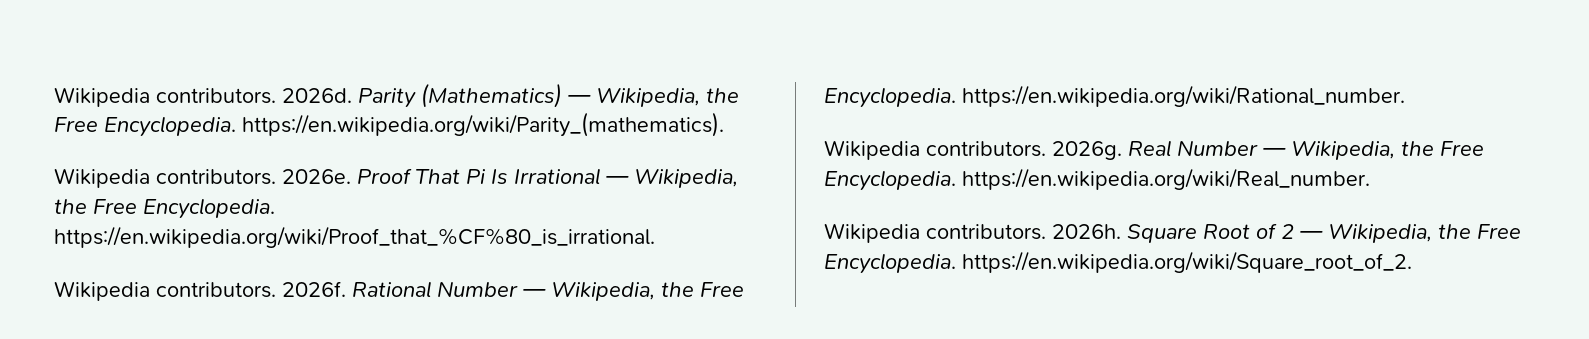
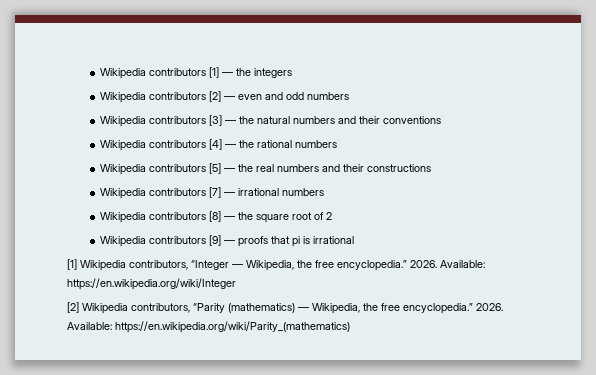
- Wikipedia contributors. 2026d. Parity (Mathematics) — Wikipedia, the Free Encyclopedia. https://en.wikipedia.org/wiki/Parity_(mathematics).
- Wikipedia contributors. 2026e. Proof That Pi Is Irrational — Wikipedia, the Free Encyclopedia. https://en.wikipedia.org/wiki/Proof_that_%CF%80_is_irrational.
- Wikipedia contributors. 2026f. Rational Number — Wikipedia, the Free Encyclopedia. https://en.wikipedia.org/wiki/Rational_number.
- Wikipedia contributors. 2026g. Real Number — Wikipedia, the Free Encyclopedia. https://en.wikipedia.org/wiki/Real_number.
- Wikipedia contributors. 2026h. Square Root of 2 — Wikipedia, the Free Encyclopedia. https://en.wikipedia.org/wiki/Square_root_of_2.
+ Wikipedia contributors [1] — the integers
+ Wikipedia contributors [2] — even and odd numbers
+ Wikipedia contributors [3] — the natural numbers and their conventions
+ Wikipedia contributors [4] — the rational numbers
+ Wikipedia contributors [5] — the real numbers and their constructions
+ Wikipedia contributors [7] — irrational numbers
+ Wikipedia contributors [8] — the square root of 2
+ Wikipedia contributors [9] — proofs that pi is irrational
+ [1] Wikipedia contributors, “Integer — Wikipedia, the free encyclopedia.” 2026. Available: https://en.wikipedia.org/wiki/Integer
+ [2] Wikipedia contributors, “Parity (mathematics) — Wikipedia, the free encyclopedia.” 2026. Available: https://en.wikipedia.org/wiki/Parity_(mathematics)

